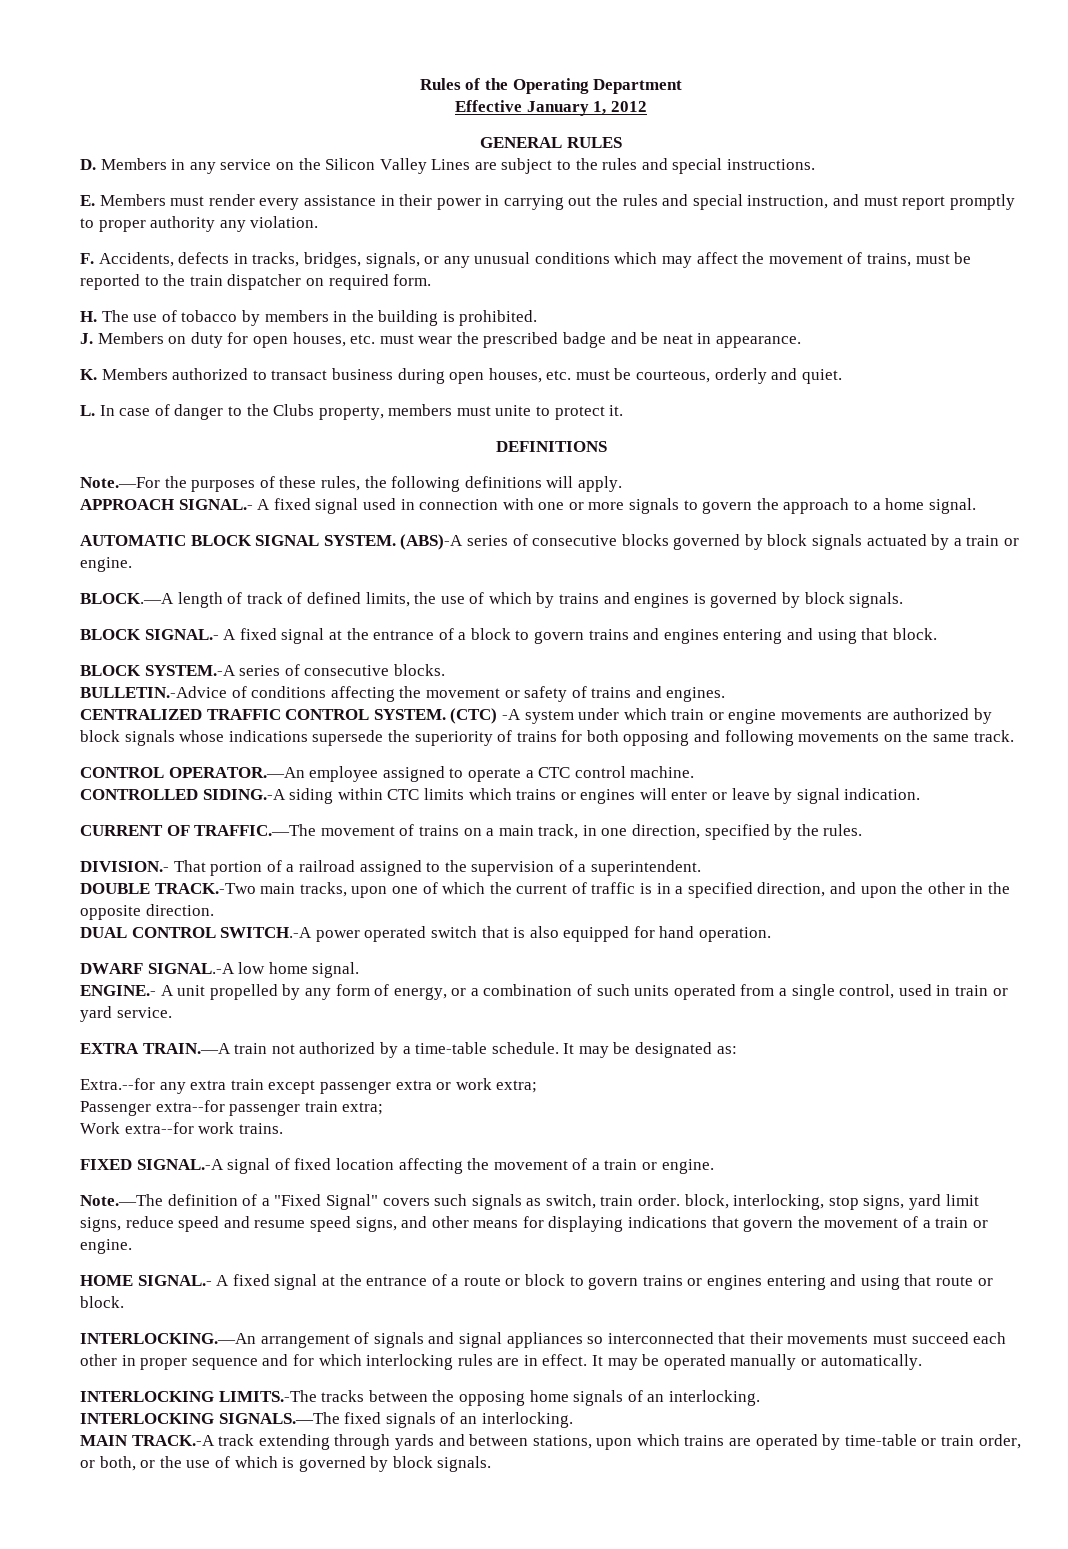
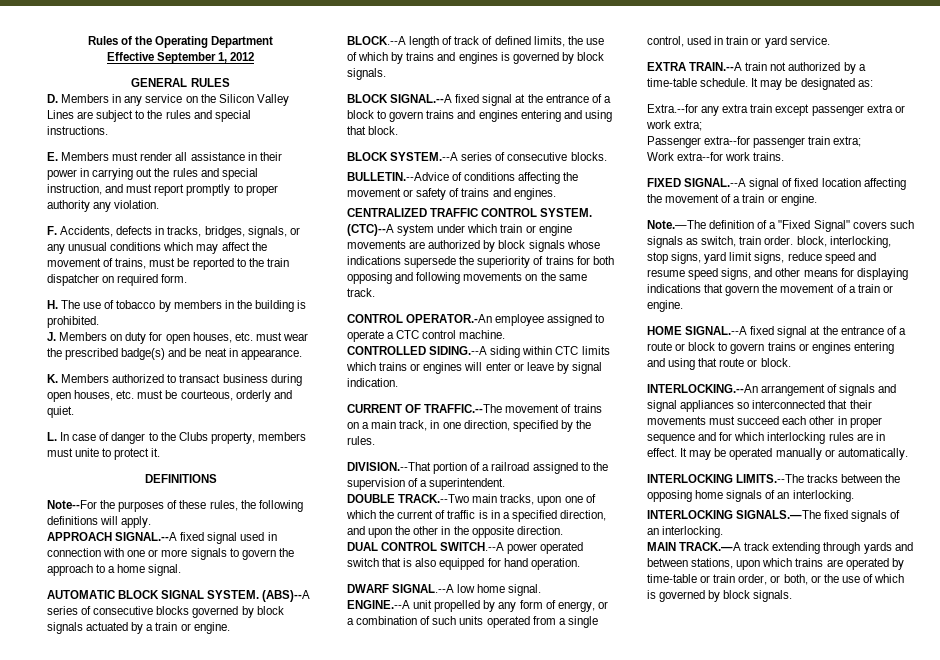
- Effective January 1, 2012
+ Effective September 1, 2012
- E. Members must render every assistance in their power in carrying out the rules and special instruction, and must report promptly to proper authority any violation.
+ E. Members must render all assistance in their power in carrying out the rules and special instruction, and must report promptly to proper authority any violation.
- J. Members on duty for open houses, etc. must wear the prescribed badge and be neat in appearance.
+ J. Members on duty for open houses, etc. must wear the prescribed badge(s) and be neat in appearance.
- Note.—For the purposes of these rules, the following definitions will apply.
+ Note--For the purposes of these rules, the following definitions will apply.
- APPROACH SIGNAL.- A fixed signal used in connection with one or more signals to govern the approach to a home signal.
+ APPROACH SIGNAL.--A fixed signal used in connection with one or more signals to govern the approach to a home signal.
- (ABS)-A series of consecutive blocks governed by block signals actuated by a train or engine.
+ (ABS)--A series of consecutive blocks governed by block signals actuated by a train or engine.
- BLOCK.—A length of track of defined limits, the use of which by trains and engines is governed by block signals.
+ BLOCK.--A length of track of defined limits, the use of which by trains and engines is governed by block signals.
- BLOCK SIGNAL.- A fixed signal at the entrance of a block to govern trains and engines entering and using that block.
+ BLOCK SIGNAL.--A fixed signal at the entrance of a block to govern trains and engines entering and using that block.
- BLOCK SYSTEM.-A series of consecutive blocks.
+ BLOCK SYSTEM.--A series of consecutive blocks.
- BULLETIN.-Advice of conditions affecting the movement or safety of trains and engines.
+ BULLETIN.--Advice of conditions affecting the movement or safety of trains and engines.
- (CTC) -A system under which train or engine movements are authorized by block signals whose indications supersede the superiority of trains for both opposing and following movements on the same track.
+ (CTC)--A system under which train or engine movements are authorized by block signals whose indications supersede the superiority of trains for both opposing and following movements on the same track.
- CONTROL OPERATOR.—An employee assigned to operate a CTC control machine.
+ CONTROL OPERATOR.-An employee assigned to operate a CTC control machine.
- CONTROLLED SIDING.-A siding within CTC limits which trains or engines will enter or leave by signal indication.
+ CONTROLLED SIDING.--A siding within CTC limits which trains or engines will enter or leave by signal indication.
- CURRENT OF TRAFFIC.—The movement of trains on a main track, in one direction, specified by the rules.
+ CURRENT OF TRAFFIC.--The movement of trains on a main track, in one direction, specified by the rules.
- DIVISION.- That portion of a railroad assigned to the supervision of a superintendent.
+ DIVISION.--That portion of a railroad assigned to the supervision of a superintendent.
- DOUBLE TRACK.-Two main tracks, upon one of which the current of traffic is in a specified direction, and upon the other in the opposite direction.
+ DOUBLE TRACK.--Two main tracks, upon one of which the current of traffic is in a specified direction, and upon the other in the opposite direction.
- DUAL CONTROL SWITCH.-A power operated switch that is also equipped for hand operation.
+ DUAL CONTROL SWITCH.--A power operated switch that is also equipped for hand operation.
- DWARF SIGNAL.-A low home signal.
+ DWARF SIGNAL.--A low home signal.
- ENGINE.- A unit propelled by any form of energy, or a combination of such units operated from a single control, used in train or yard service.
+ ENGINE.--A unit propelled by any form of energy, or a combination of such units operated from a single control, used in train or yard service.
- EXTRA TRAIN.—A train not authorized by a time-table schedule.
+ EXTRA TRAIN.--A train not authorized by a time-table schedule.
- FIXED SIGNAL.-A signal of fixed location affecting the movement of a train or engine.
+ FIXED SIGNAL.--A signal of fixed location affecting the movement of a train or engine.
- HOME SIGNAL.- A fixed signal at the entrance of a route or block to govern trains or engines entering and using that route or block.
+ HOME SIGNAL.--A fixed signal at the entrance of a route or block to govern trains or engines entering and using that route or block.
- INTERLOCKING.—An arrangement of signals and signal appliances so interconnected that their movements must succeed each other in proper sequence and for which interlocking rules are in effect.
+ INTERLOCKING.--An arrangement of signals and signal appliances so interconnected that their movements must succeed each other in proper sequence and for which interlocking rules are in effect.
- INTERLOCKING LIMITS.-The tracks between the opposing home signals of an interlocking.
+ INTERLOCKING LIMITS.--The tracks between the opposing home signals of an interlocking.
- MAIN TRACK.-A track extending through yards and between stations, upon which trains are operated by time-table or train order, or both, or the use of which is governed by block signals.
+ MAIN TRACK.—A track extending through yards and between stations, upon which trains are operated by time-table or train order, or both, or the use of which is governed by block signals.

